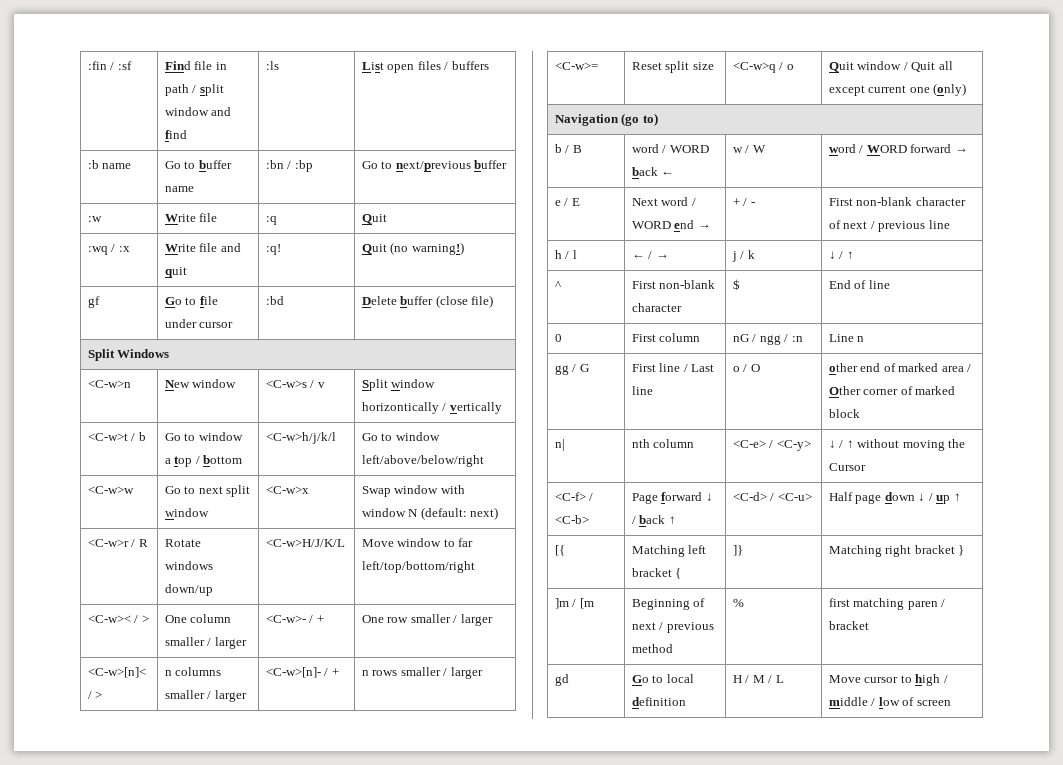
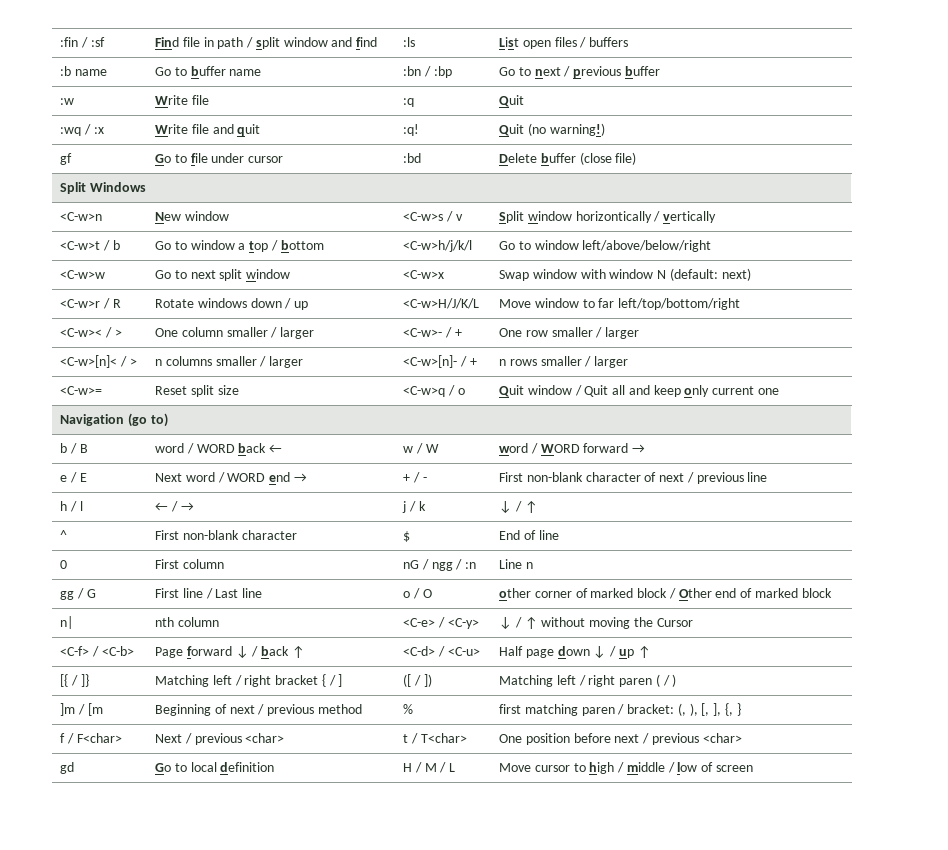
- :b name | Go to buffer name | :bn / :bp | Go to next/previous buffer
+ :b name | Go to buffer name | :bn / :bp | Go to next / previous buffer
- <C-w>r / R | Rotate windows down/up | <C-w>H/J/K/L | Move window to far left/top/bottom/right
+ <C-w>r / R | Rotate windows down / up | <C-w>H/J/K/L | Move window to far left/top/bottom/right
- <C-w>= | Reset split size | <C-w>q / o | Quit window / Quit all except current one (only)
+ <C-w>= | Reset split size | <C-w>q / o | Quit window / Quit all and keep only current one
- gg / G | First line / Last line | o / O | other end of marked area / Other corner of marked block
+ gg / G | First line / Last line | o / O | other corner of marked block / Other end of marked block
- [{ | Matching left bracket { | ]} | Matching right bracket }
+ [{ / ]} | Matching left / right bracket { / ] | ([ / ]) | Matching left / right paren ( / )
- ]m / [m | Beginning of next / previous method | % | first matching paren / bracket
+ ]m / [m | Beginning of next / previous method | % | first matching paren / bracket: (, ), [, ], {, }
+ f / F<char> | Next / previous <char> | t / T<char> | One position before next / previous <char>

